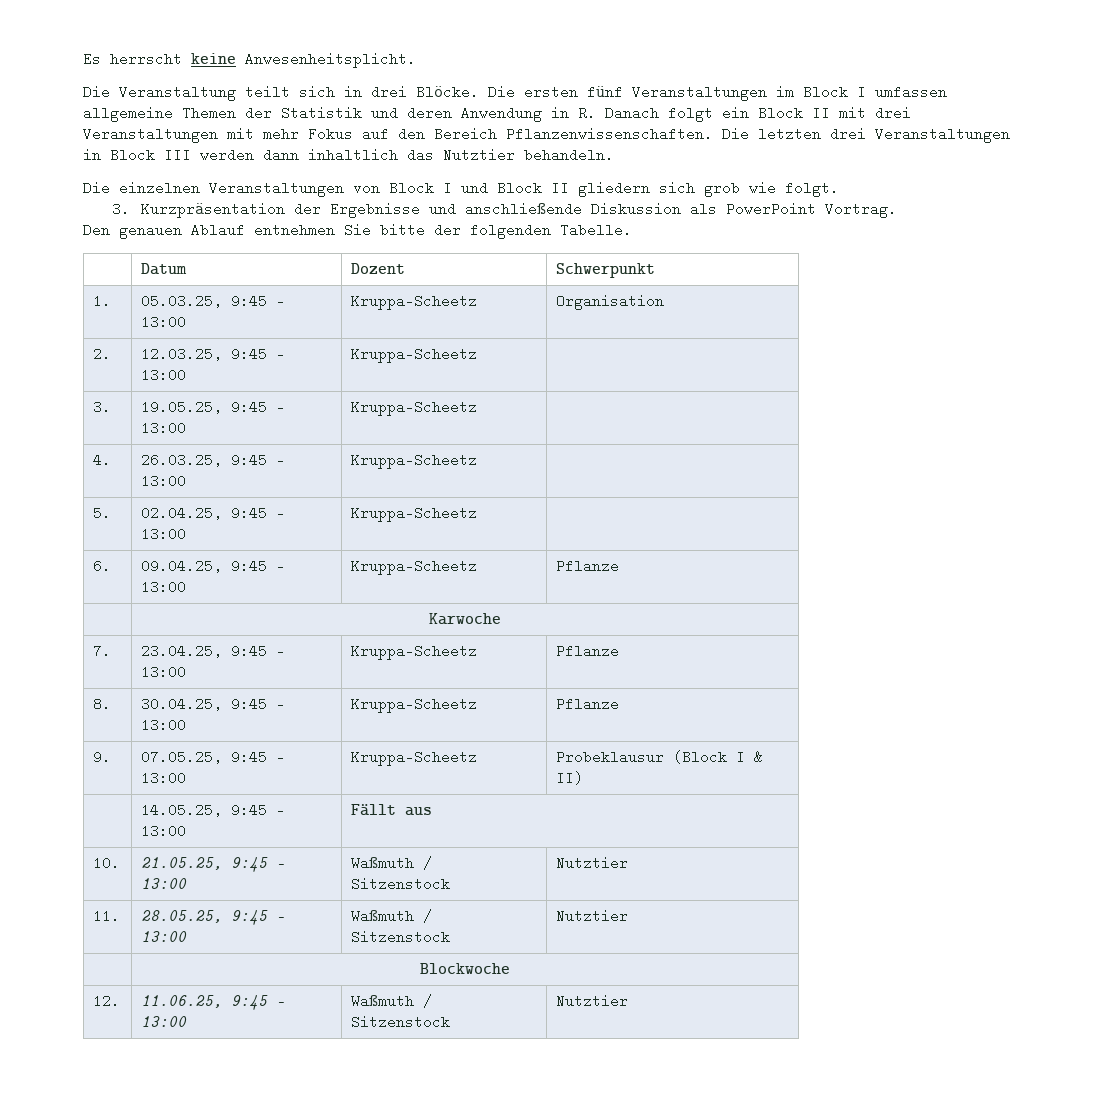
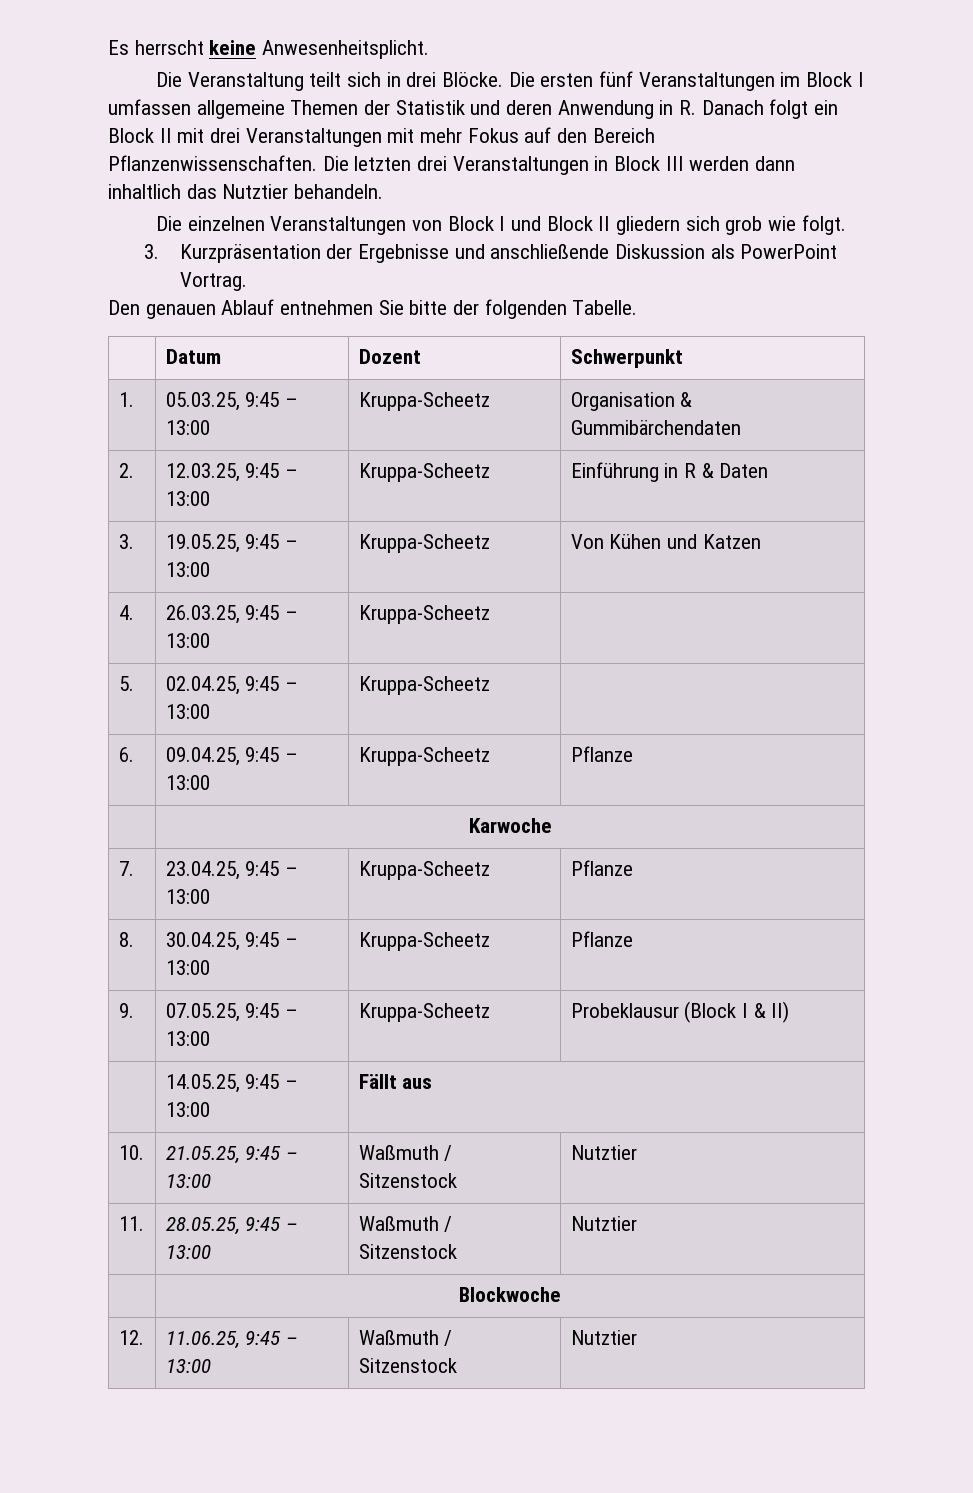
- 1. | 05.03.25, 9:45 – 13:00 | Kruppa-Scheetz | Organisation
+ 1. | 05.03.25, 9:45 – 13:00 | Kruppa-Scheetz | Organisation & Gummibärchendaten
- 2. | 12.03.25, 9:45 – 13:00 | Kruppa-Scheetz |
+ 2. | 12.03.25, 9:45 – 13:00 | Kruppa-Scheetz | Einführung in R & Daten
- 3. | 19.05.25, 9:45 – 13:00 | Kruppa-Scheetz |
+ 3. | 19.05.25, 9:45 – 13:00 | Kruppa-Scheetz | Von Kühen und Katzen

